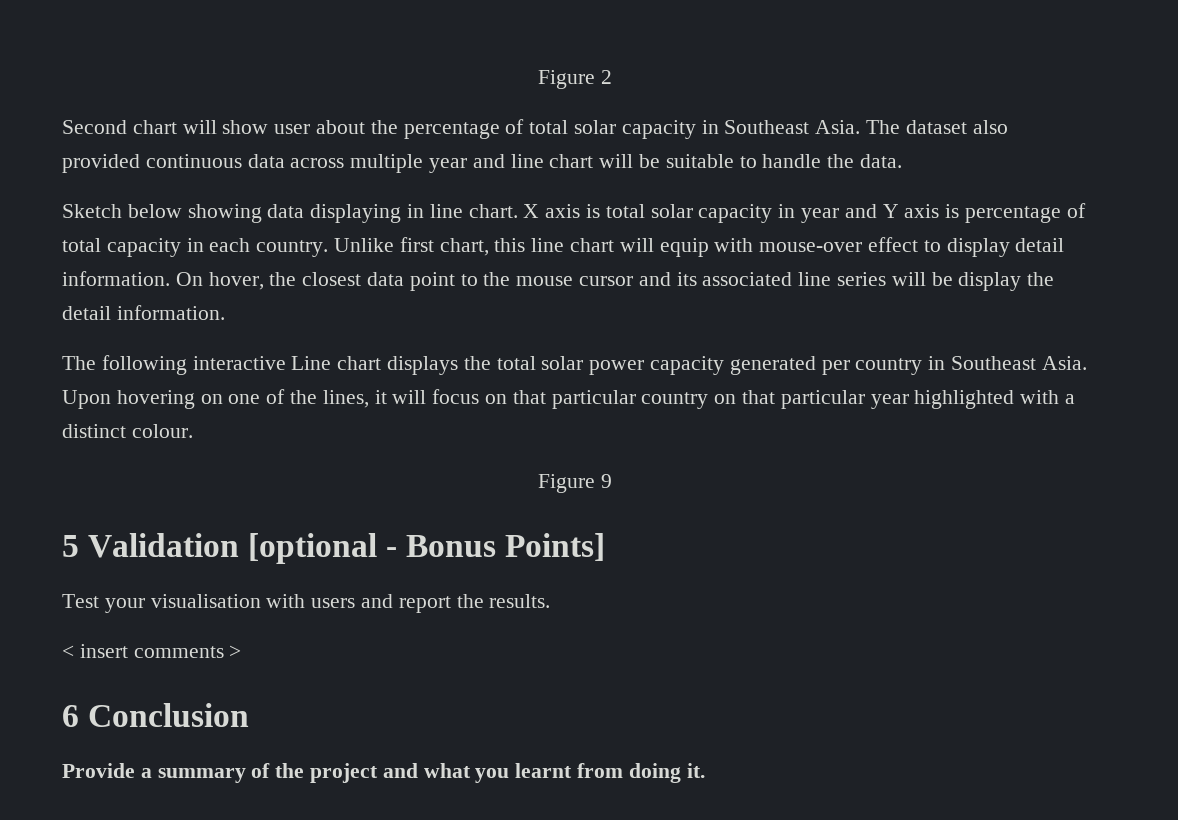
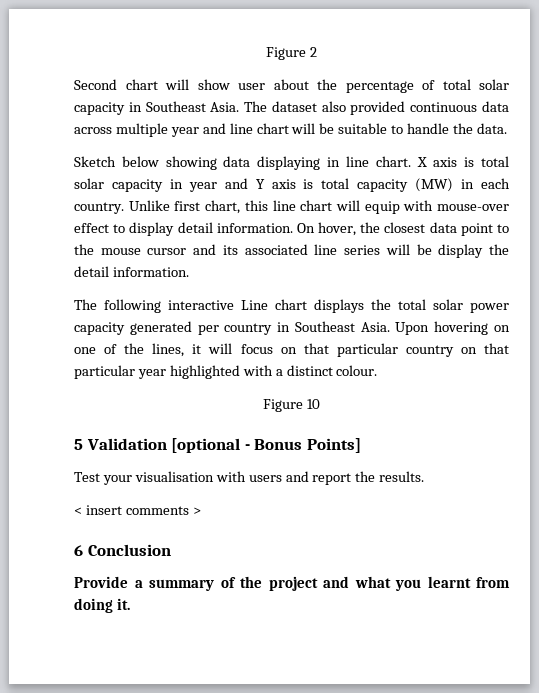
- X axis is total solar capacity in year and Y axis is percentage of total capacity in each country.
+ X axis is total solar capacity in year and Y axis is total capacity (MW) in each country.
- Figure 9
+ Figure 10

